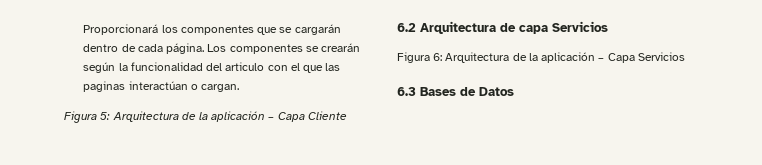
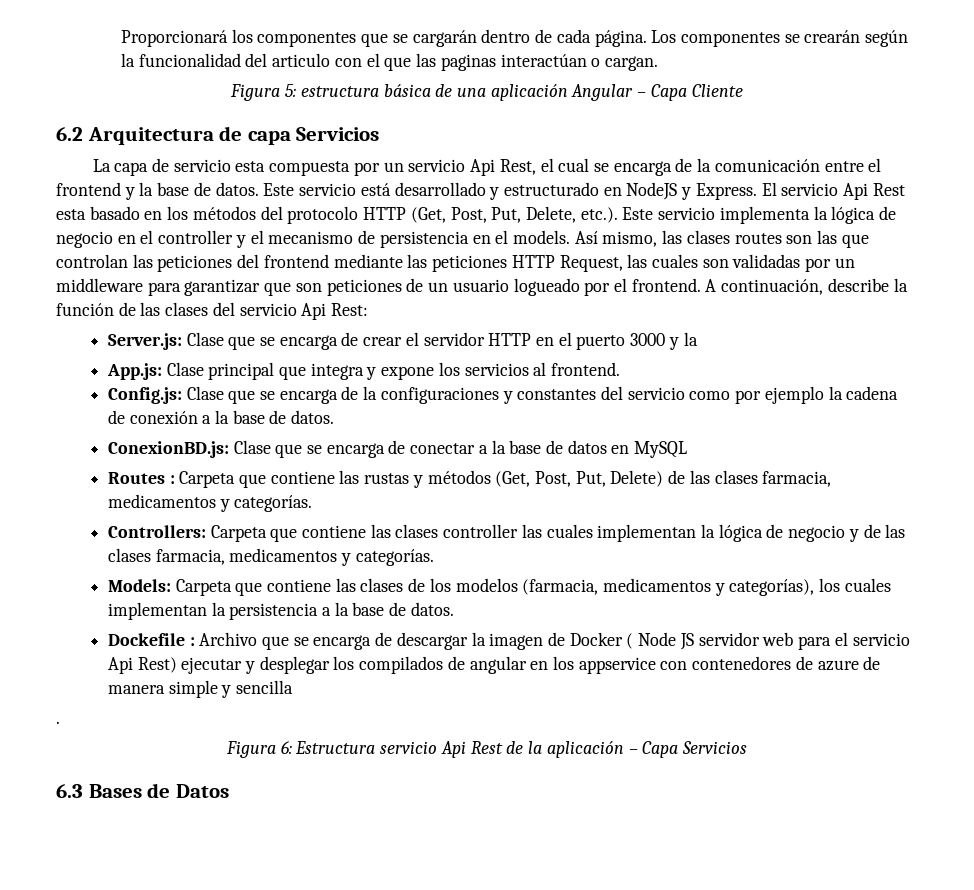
- Figura 5: Arquitectura de la aplicación – Capa Cliente
+ Figura 5: estructura básica de una aplicación Angular – Capa Cliente
- Figura 6: Arquitectura de la aplicación – Capa Servicios
+ La capa de servicio esta compuesta por un servicio Api Rest, el cual se encarga de la comunicación entre el frontend y la base de datos. Este servicio está desarrollado y estructurado en NodeJS y Express. El servicio Api Rest esta basado en los métodos del protocolo HTTP (Get, Post, Put, Delete, etc.). Este servicio implementa la lógica de negocio en el controller y el mecanismo de persistencia en el models. Así mismo, las clases routes son las que controlan las peticiones del frontend mediante las peticiones HTTP Request, las cuales son validadas por un middleware para garantizar que son peticiones de un usuario logueado por el frontend. A continuación, describe la función de las clases del servicio Api Rest:
+ Server.js: Clase que se encarga de crear el servidor HTTP en el puerto 3000 y la
+ App.js: Clase principal que integra y expone los servicios al frontend.
+ Config.js: Clase que se encarga de la configuraciones y constantes del servicio como por ejemplo la cadena de conexión a la base de datos.
+ ConexionBD.js: Clase que se encarga de conectar a la base de datos en MySQL
+ Routes : Carpeta que contiene las rustas y métodos (Get, Post, Put, Delete) de las clases farmacia, medicamentos y categorías.
+ Controllers: Carpeta que contiene las clases controller las cuales implementan la lógica de negocio y de las clases farmacia, medicamentos y categorías.
+ Models: Carpeta que contiene las clases de los modelos (farmacia, medicamentos y categorías), los cuales implementan la persistencia a la base de datos.
+ Dockefile : Archivo que se encarga de descargar la imagen de Docker ( Node JS servidor web para el servicio Api Rest) ejecutar y desplegar los compilados de angular en los appservice con contenedores de azure de manera simple y sencilla
+ .
+ Figura 6: Estructura servicio Api Rest de la aplicación – Capa Servicios

